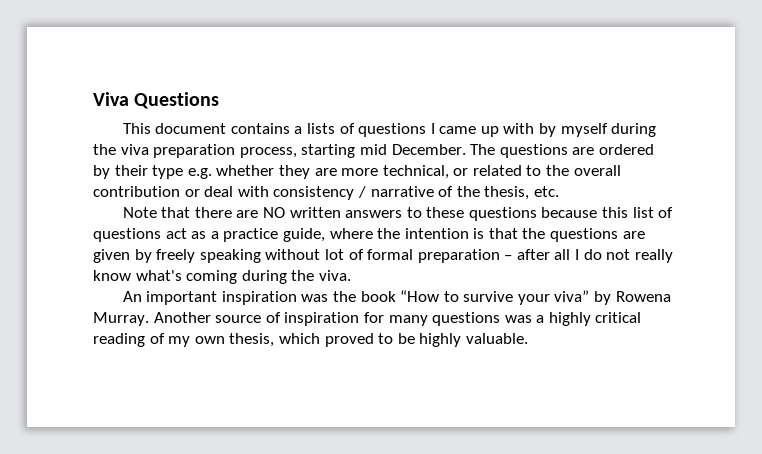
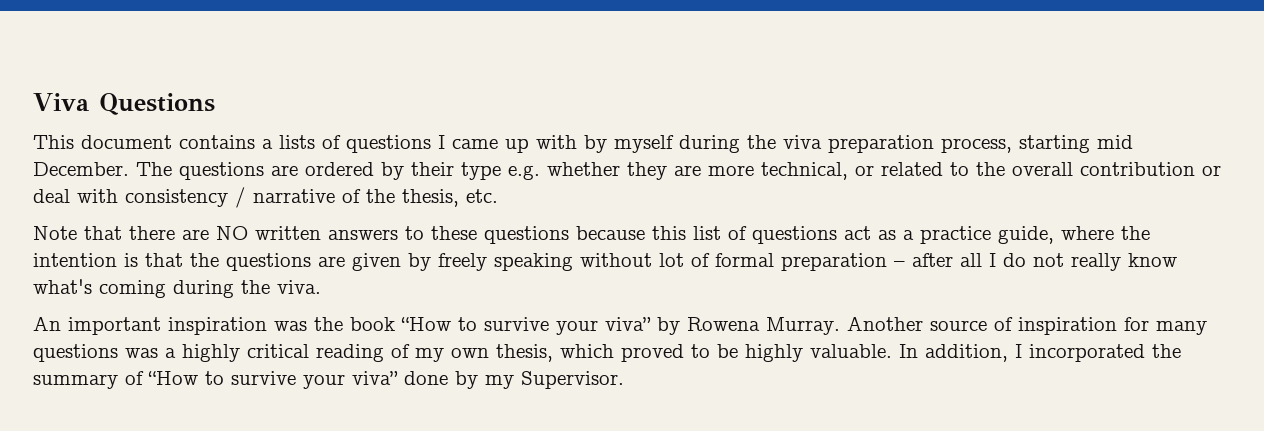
+ In addition, I incorporated the summary of “How to survive your viva” done by my Supervisor.

